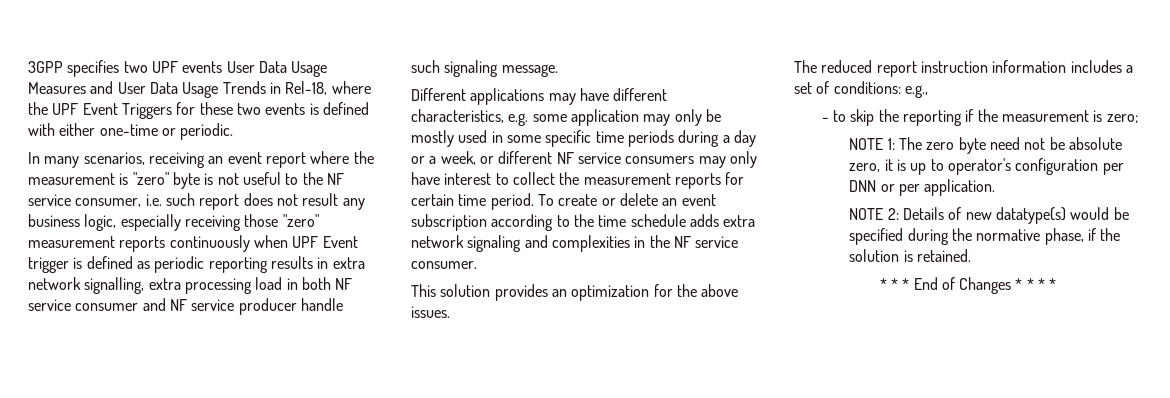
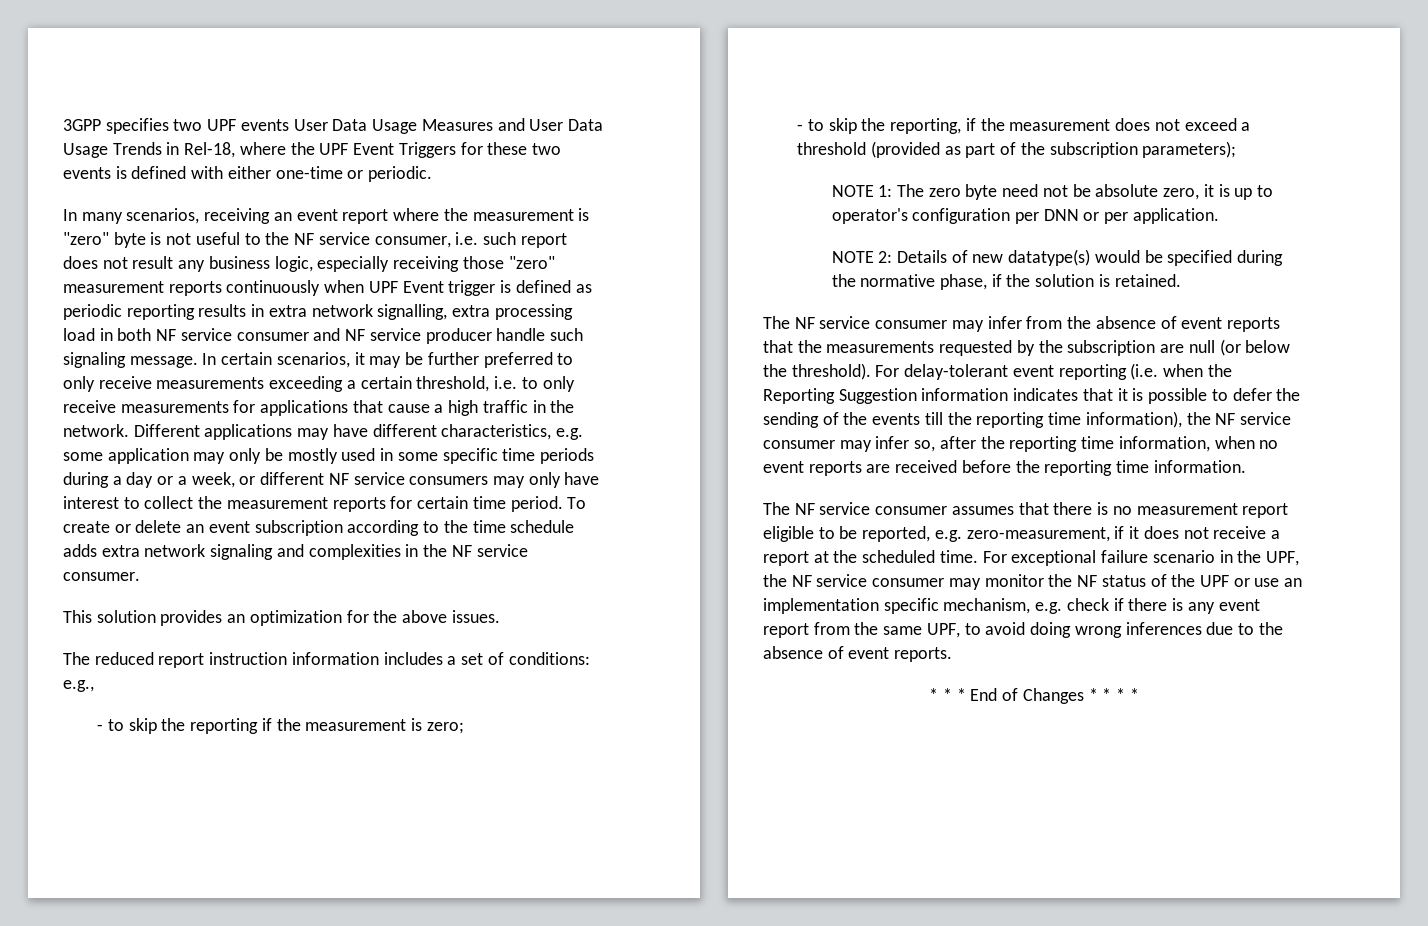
- In many scenarios, receiving an event report where the measurement is "zero" byte is not useful to the NF service consumer, i.e. such report does not result any business logic, especially receiving those "zero" measurement reports continuously when UPF Event trigger is defined as periodic reporting results in extra network signalling, extra processing load in both NF service consumer and NF service producer handle such signaling message.
- Different applications may have different characteristics, e.g. some application may only be mostly used in some specific time periods during a day or a week, or different NF service consumers may only have interest to collect the measurement reports for certain time period.
+ In many scenarios, receiving an event report where the measurement is "zero" byte is not useful to the NF service consumer, i.e. such report does not result any business logic, especially receiving those "zero" measurement reports continuously when UPF Event trigger is defined as periodic reporting results in extra network signalling, extra processing load in both NF service consumer and NF service producer handle such signaling message. In certain scenarios, it may be further preferred to only receive measurements exceeding a certain threshold, i.e. to only receive measurements for applications that cause a high traffic in the network. Different applications may have different characteristics, e.g. some application may only be mostly used in some specific time periods during a day or a week, or different NF service consumers may only have interest to collect the measurement reports for certain time period.
+ - to skip the reporting, if the measurement does not exceed a threshold (provided as part of the subscription parameters);
+ The NF service consumer may infer from the absence of event reports that the measurements requested by the subscription are null (or below the threshold). For delay-tolerant event reporting (i.e. when the Reporting Suggestion information indicates that it is possible to defer the sending of the events till the reporting time information), the NF service consumer may infer so, after the reporting time information, when no event reports are received before the reporting time information.
+ The NF service consumer assumes that there is no measurement report eligible to be reported, e.g. zero-measurement, if it does not receive a report at the scheduled time. For exceptional failure scenario in the UPF, the NF service consumer may monitor the NF status of the UPF or use an implementation specific mechanism, e.g. check if there is any event report from the same UPF, to avoid doing wrong inferences due to the absence of event reports.

